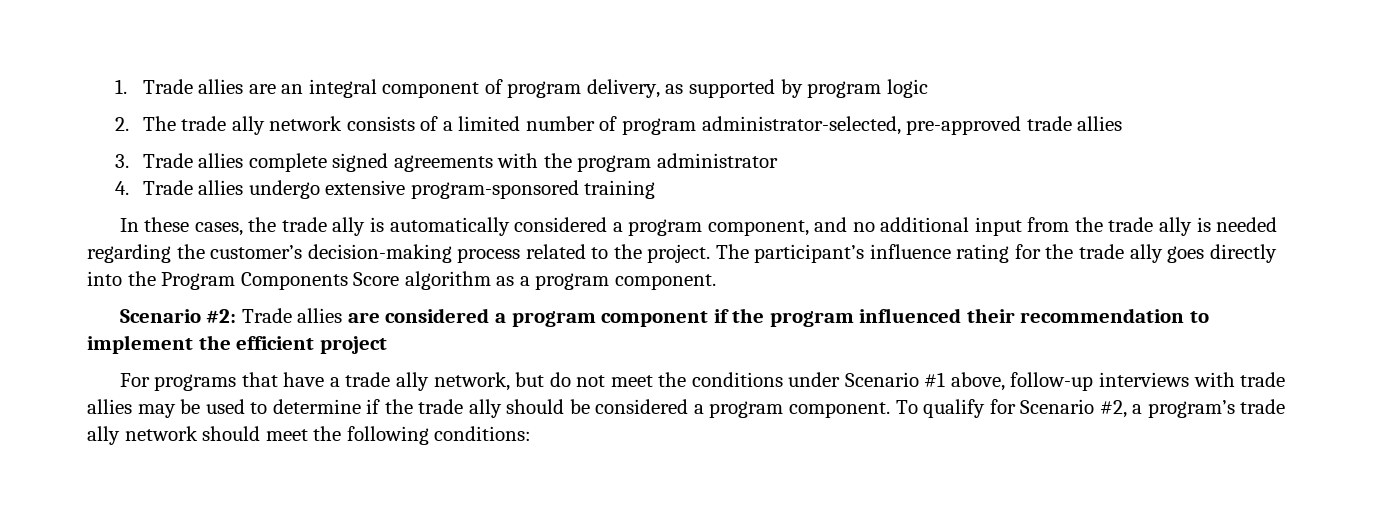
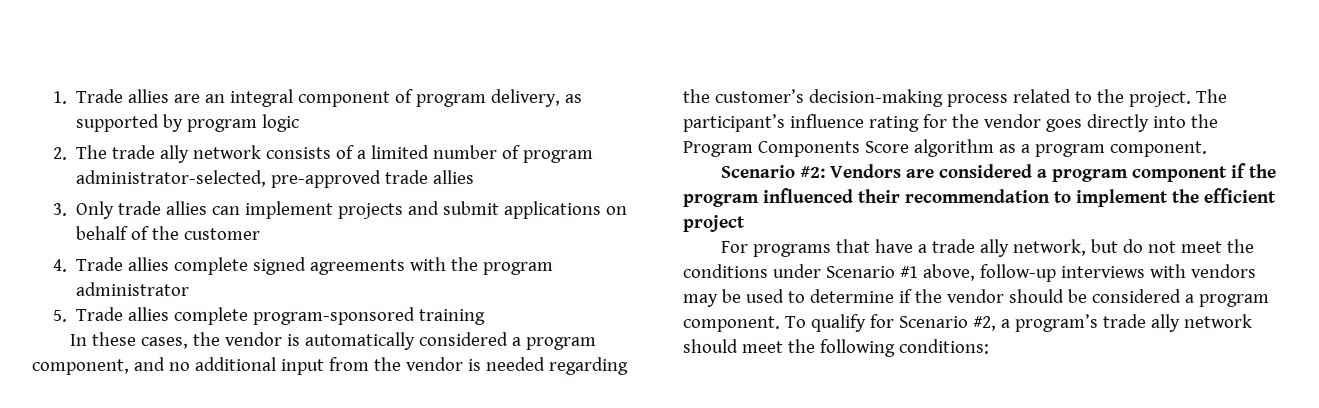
- 3. Trade allies complete signed agreements with the program administrator
+ 3. Only trade allies can implement projects and submit applications on behalf of the customer
+ 4. Trade allies complete signed agreements with the program administrator
- 4. Trade allies undergo extensive program-sponsored training
+ 5. Trade allies complete program-sponsored training
- In these cases, the trade ally is automatically considered a program component, and no additional input from the trade ally is needed regarding the customer’s decision-making process related to the project.
+ In these cases, the vendor is automatically considered a program component, and no additional input from the vendor is needed regarding the customer’s decision-making process related to the project.
- The participant’s influence rating for the trade ally goes directly into the Program Components Score algorithm as a program component.
+ The participant’s influence rating for the vendor goes directly into the Program Components Score algorithm as a program component.
- Scenario #2: Trade allies are considered a program component if the program influenced their recommendation to implement the efficient project
+ Scenario #2: Vendors are considered a program component if the program influenced their recommendation to implement the efficient project
- For programs that have a trade ally network, but do not meet the conditions under Scenario #1 above, follow-up interviews with trade allies may be used to determine if the trade ally should be considered a program component.
+ For programs that have a trade ally network, but do not meet the conditions under Scenario #1 above, follow-up interviews with vendors may be used to determine if the vendor should be considered a program component.

